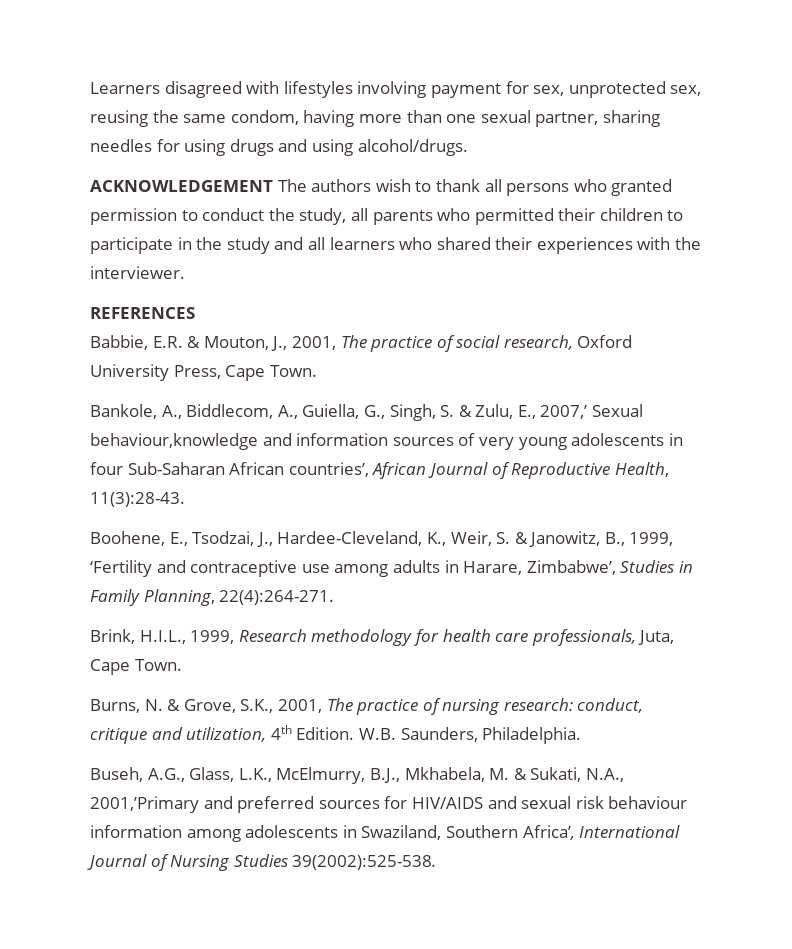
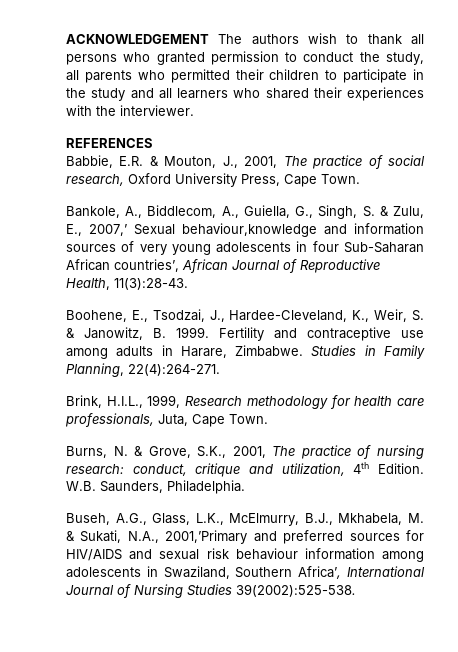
- Learners disagreed with lifestyles involving payment for sex, unprotected sex, reusing the same condom, having more than one sexual partner, sharing needles for using drugs and using alcohol/drugs.
- Boohene, E., Tsodzai, J., Hardee-Cleveland, K., Weir, S. & Janowitz, B., 1999, ‘Fertility and contraceptive use among adults in Harare, Zimbabwe’, Studies in Family Planning, 22(4):264-271.
+ Boohene, E., Tsodzai, J., Hardee-Cleveland, K., Weir, S. & Janowitz, B. 1999. Fertility and contraceptive use among adults in Harare, Zimbabwe. Studies in Family Planning, 22(4):264-271.

